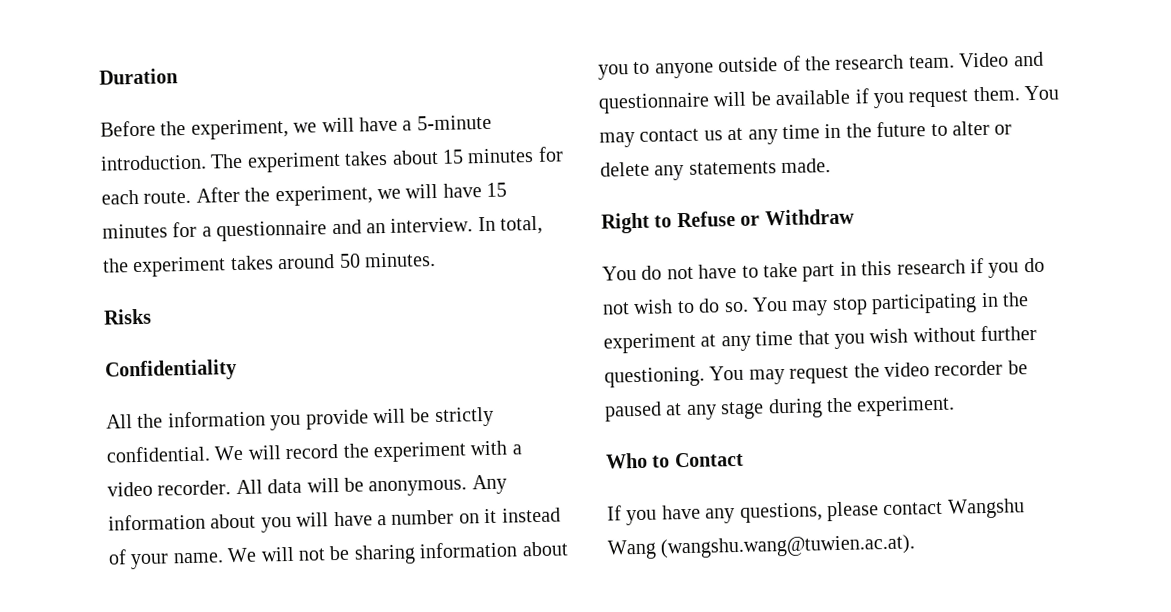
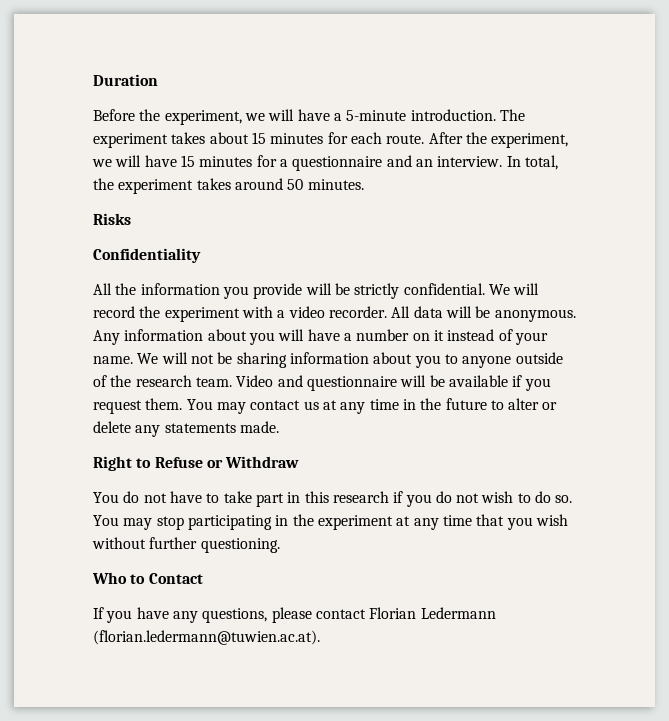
- You may request the video recorder be paused at any stage during the experiment.
- If you have any questions, please contact Wangshu Wang (wangshu.wang@tuwien.ac.at).
+ If you have any questions, please contact Florian Ledermann (florian.ledermann@tuwien.ac.at).

